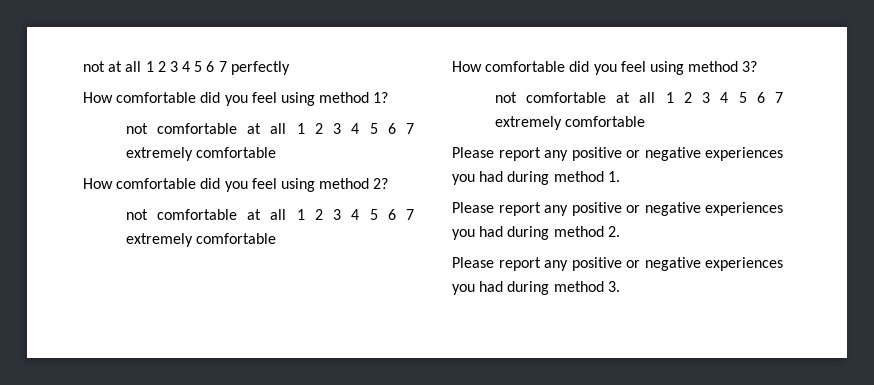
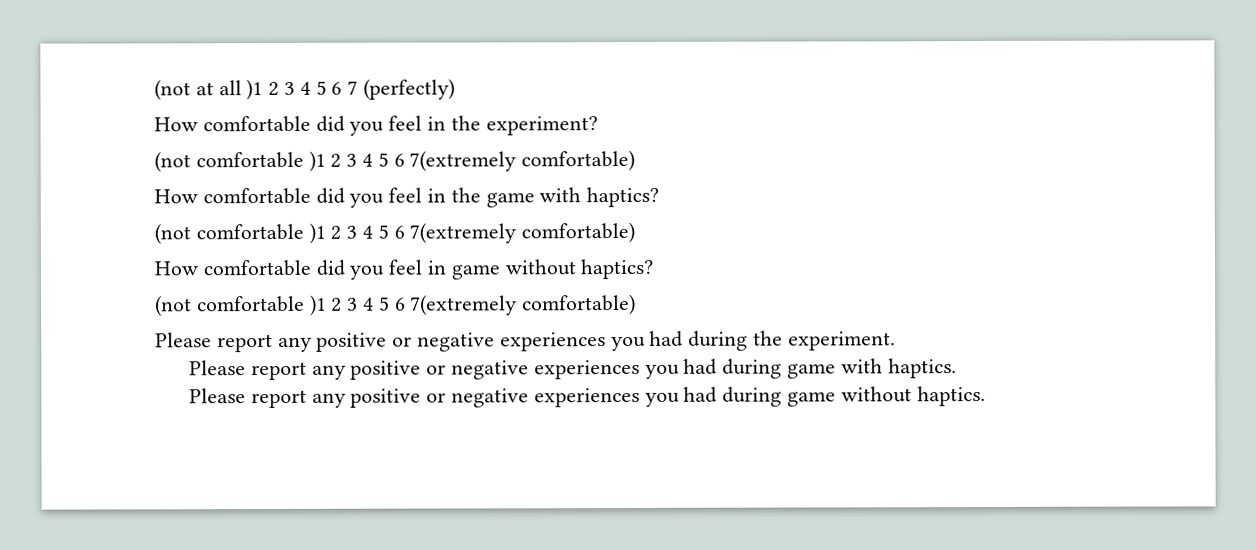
- not at all 1 2 3 4 5 6 7 perfectly
- How comfortable did you feel using method 1?
- not comfortable at all 1 2 3 4 5 6 7 extremely comfortable
- How comfortable did you feel using method 2?
- not comfortable at all 1 2 3 4 5 6 7 extremely comfortable
- How comfortable did you feel using method 3?
- not comfortable at all 1 2 3 4 5 6 7 extremely comfortable
+ (not at all )1 2 3 4 5 6 7 (perfectly)
+ How comfortable did you feel in the experiment?
+ (not comfortable )1 2 3 4 5 6 7(extremely comfortable)
+ How comfortable did you feel in the game with haptics?
+ (not comfortable )1 2 3 4 5 6 7(extremely comfortable)
+ How comfortable did you feel in game without haptics?
+ (not comfortable )1 2 3 4 5 6 7(extremely comfortable)
- Please report any positive or negative experiences you had during method 1.
+ Please report any positive or negative experiences you had during the experiment.
- Please report any positive or negative experiences you had during method 2.
+ Please report any positive or negative experiences you had during game with haptics.
- Please report any positive or negative experiences you had during method 3.
+ Please report any positive or negative experiences you had during game without haptics.

